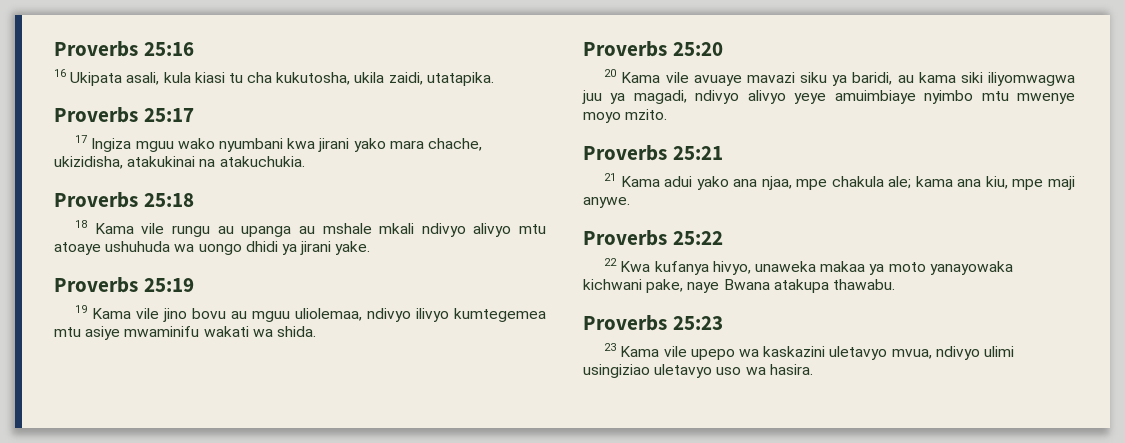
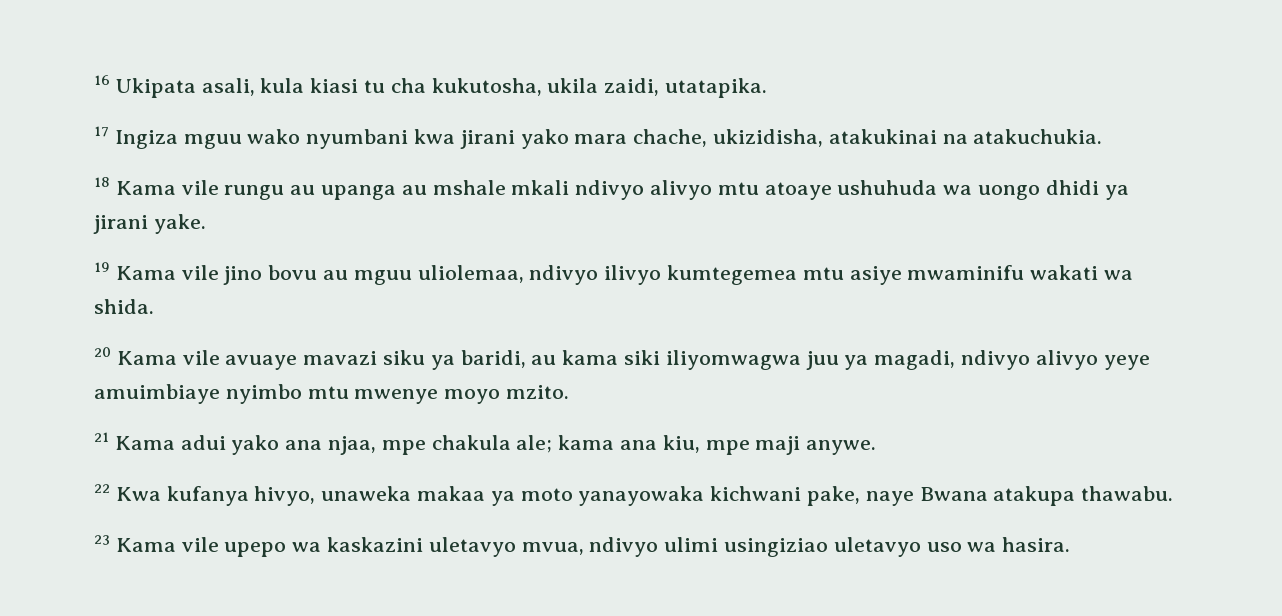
- Proverbs 25:16
- Proverbs 25:17
- Proverbs 25:18
- Proverbs 25:19
- Proverbs 25:20
- Proverbs 25:21
- Proverbs 25:22
- Proverbs 25:23

